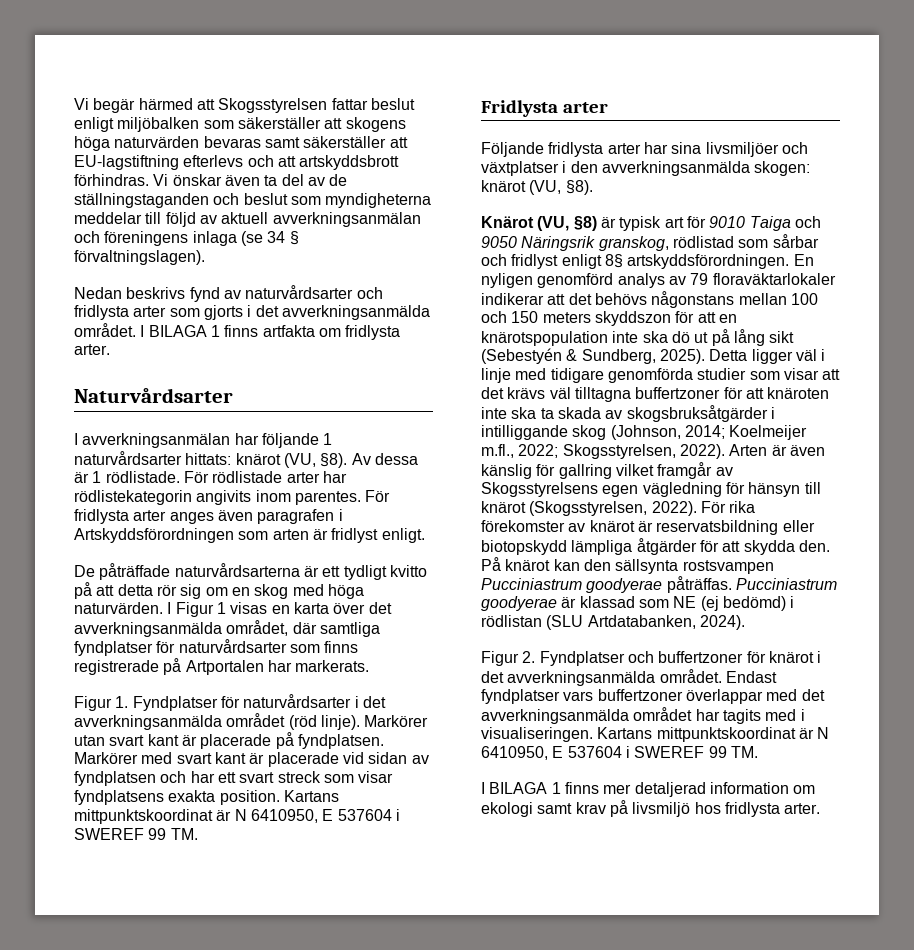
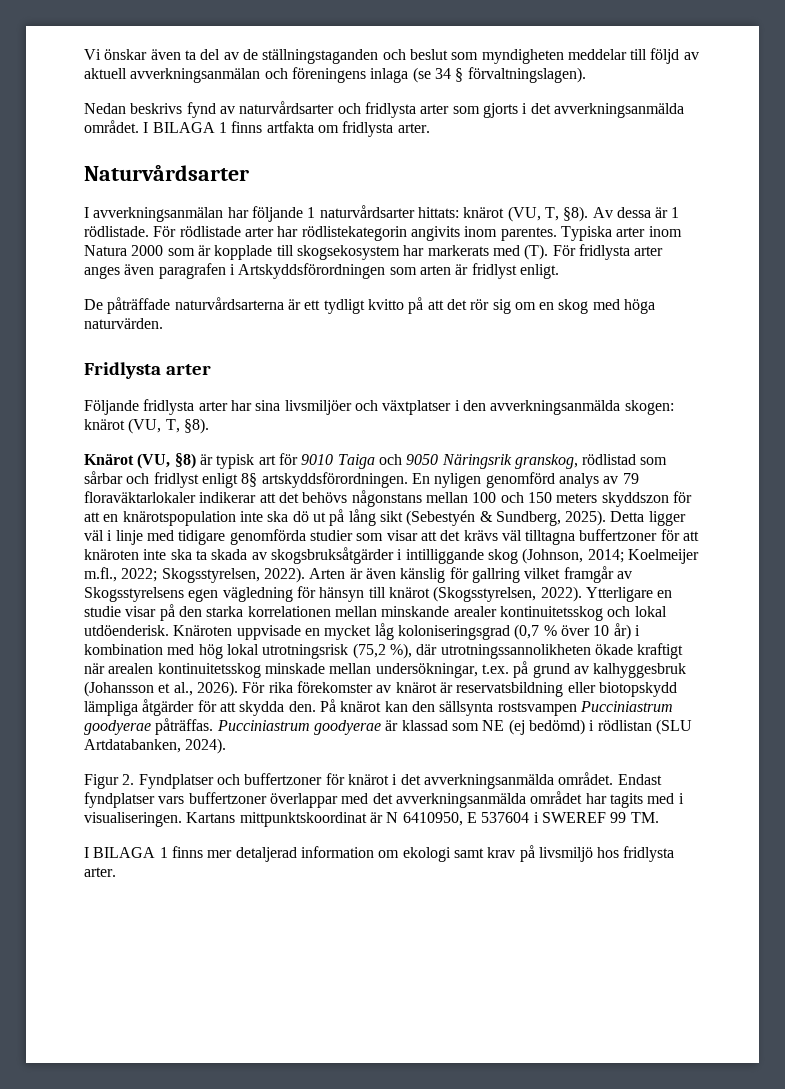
- Vi begär härmed att Skogsstyrelsen fattar beslut enligt miljöbalken som säkerställer att skogens höga naturvärden bevaras samt säkerställer att EU-lagstiftning efterlevs och att artskyddsbrott förhindras. Vi önskar även ta del av de ställningstaganden och beslut som myndigheterna meddelar till följd av aktuell avverkningsanmälan och föreningens inlaga (se 34 § förvaltningslagen).
+ Vi önskar även ta del av de ställningstaganden och beslut som myndigheten meddelar till följd av aktuell avverkningsanmälan och föreningens inlaga (se 34 § förvaltningslagen).
- I avverkningsanmälan har följande 1 naturvårdsarter hittats: knärot (VU, §8).
+ I avverkningsanmälan har följande 1 naturvårdsarter hittats: knärot (VU, T, §8).
- För fridlysta arter anges även paragrafen i Artskyddsförordningen som arten är fridlyst enligt.
+ Typiska arter inom Natura 2000 som är kopplade till skogsekosystem har markerats med (T). För fridlysta arter anges även paragrafen i Artskyddsförordningen som arten är fridlyst enligt.
- De påträffade naturvårdsarterna är ett tydligt kvitto på att detta rör sig om en skog med höga naturvärden. I Figur 1 visas en karta över det avverkningsanmälda området, där samtliga fyndplatser för naturvårdsarter som finns registrerade på Artportalen har markerats.
- Figur 1. Fyndplatser för naturvårdsarter i det avverkningsanmälda området (röd linje). Markörer utan svart kant är placerade på fyndplatsen. Markörer med svart kant är placerade vid sidan av fyndplatsen och har ett svart streck som visar fyndplatsens exakta position. Kartans mittpunktskoordinat är N 6410950, E 537604 i SWEREF 99 TM.
+ De påträffade naturvårdsarterna är ett tydligt kvitto på att det rör sig om en skog med höga naturvärden.
- Följande fridlysta arter har sina livsmiljöer och växtplatser i den avverkningsanmälda skogen: knärot (VU, §8).
+ Följande fridlysta arter har sina livsmiljöer och växtplatser i den avverkningsanmälda skogen: knärot (VU, T, §8).
+ Ytterligare en studie visar på den starka korrelationen mellan minskande arealer kontinuitetsskog och lokal utdöenderisk. Knäroten uppvisade en mycket låg koloniseringsgrad (0,7 % över 10 år) i kombination med hög lokal utrotningsrisk (75,2 %), där utrotningssannolikheten ökade kraftigt när arealen kontinuitetsskog minskade mellan undersökningar, t.ex. på grund av kalhyggesbruk (Johansson et al., 2026).

